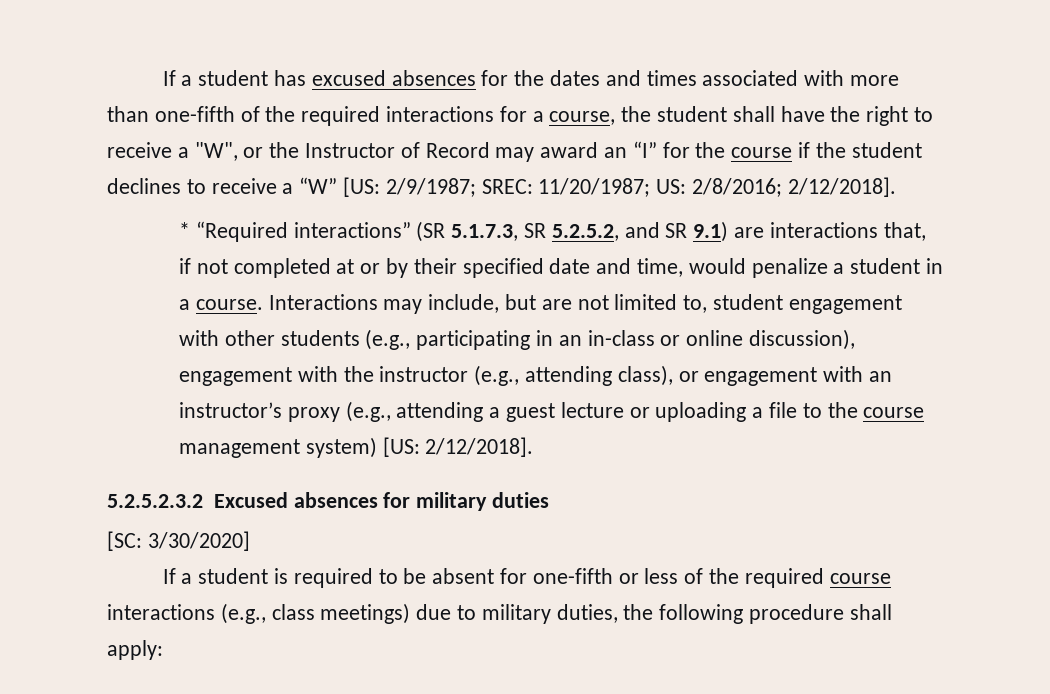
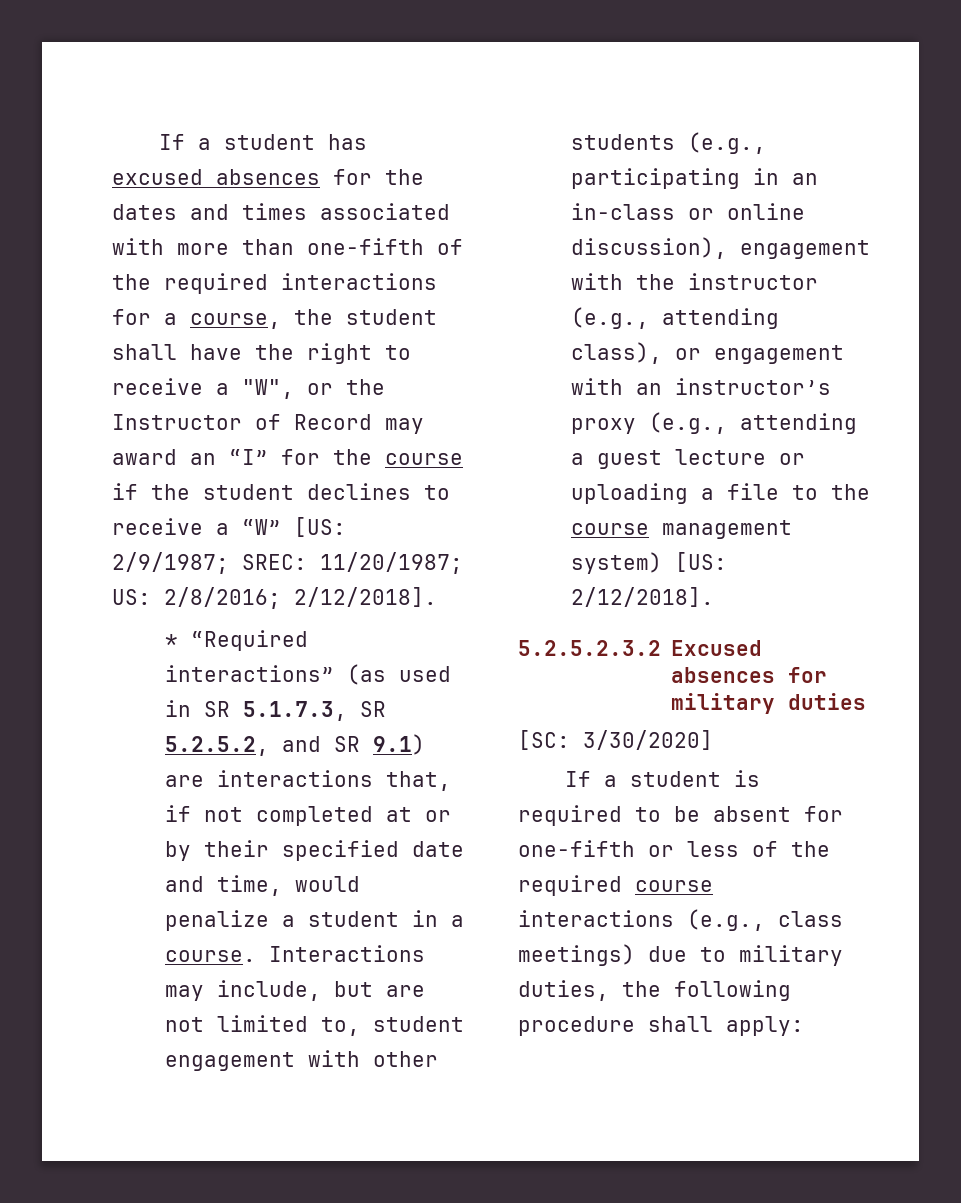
- * “Required interactions” (SR 5.1.7.3, SR 5.2.5.2, and SR 9.1) are interactions that, if not completed at or by their specified date and time, would penalize a student in a course.
+ * “Required interactions” (as used in SR 5.1.7.3, SR 5.2.5.2, and SR 9.1) are interactions that, if not completed at or by their specified date and time, would penalize a student in a course.

